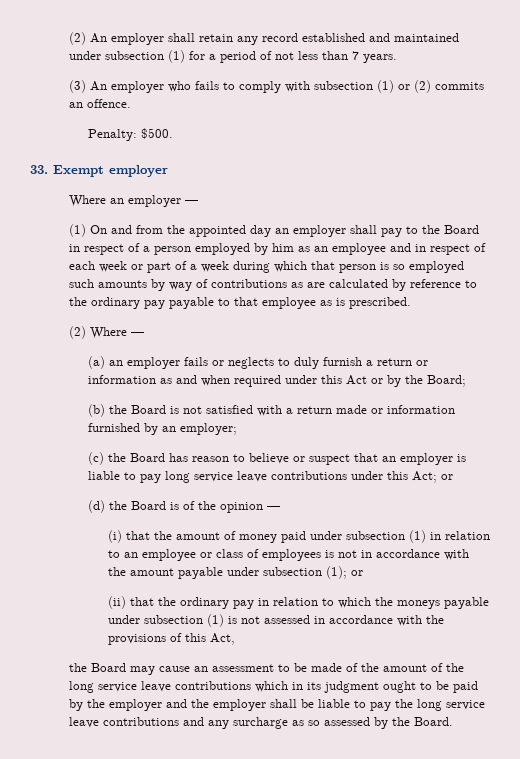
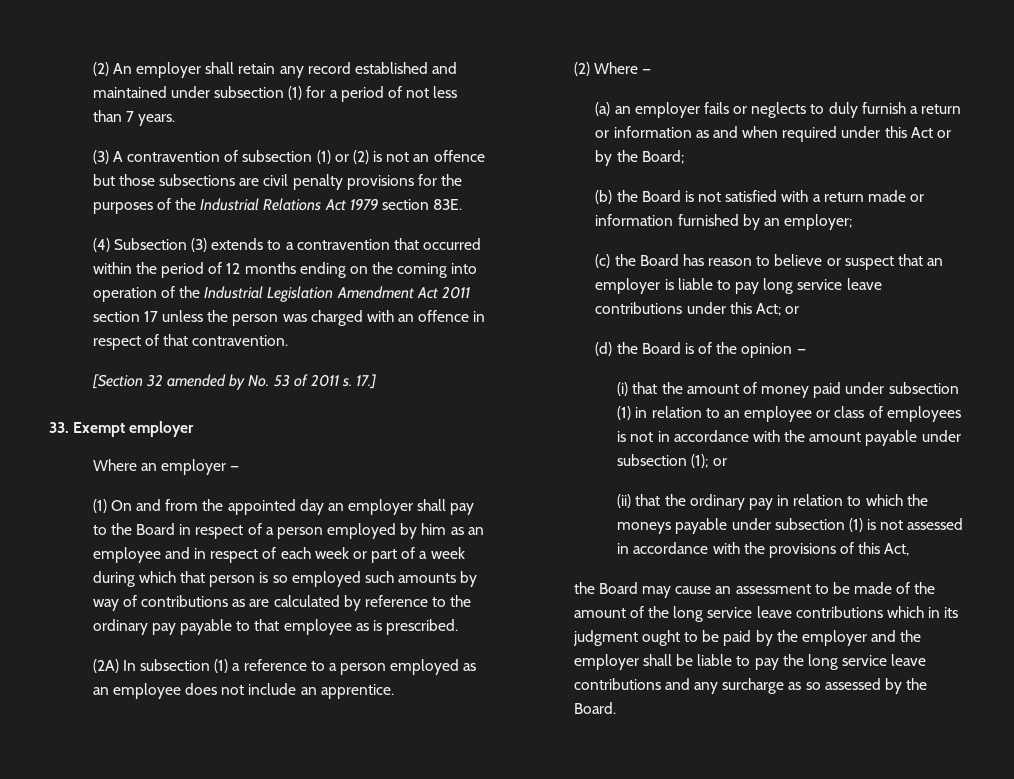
- (3) An employer who fails to comply with subsection (1) or (2) commits an offence.
- Penalty: $500.
+ (3) A contravention of subsection (1) or (2) is not an offence but those subsections are civil penalty provisions for the purposes of the Industrial Relations Act 1979 section 83E.
+ (4) Subsection (3) extends to a contravention that occurred within the period of 12 months ending on the coming into operation of the Industrial Legislation Amendment Act 2011 section 17 unless the person was charged with an offence in respect of that contravention.
+ [Section 32 amended by No. 53 of 2011 s. 17.]
+ (2A) In subsection (1) a reference to a person employed as an employee does not include an apprentice.

